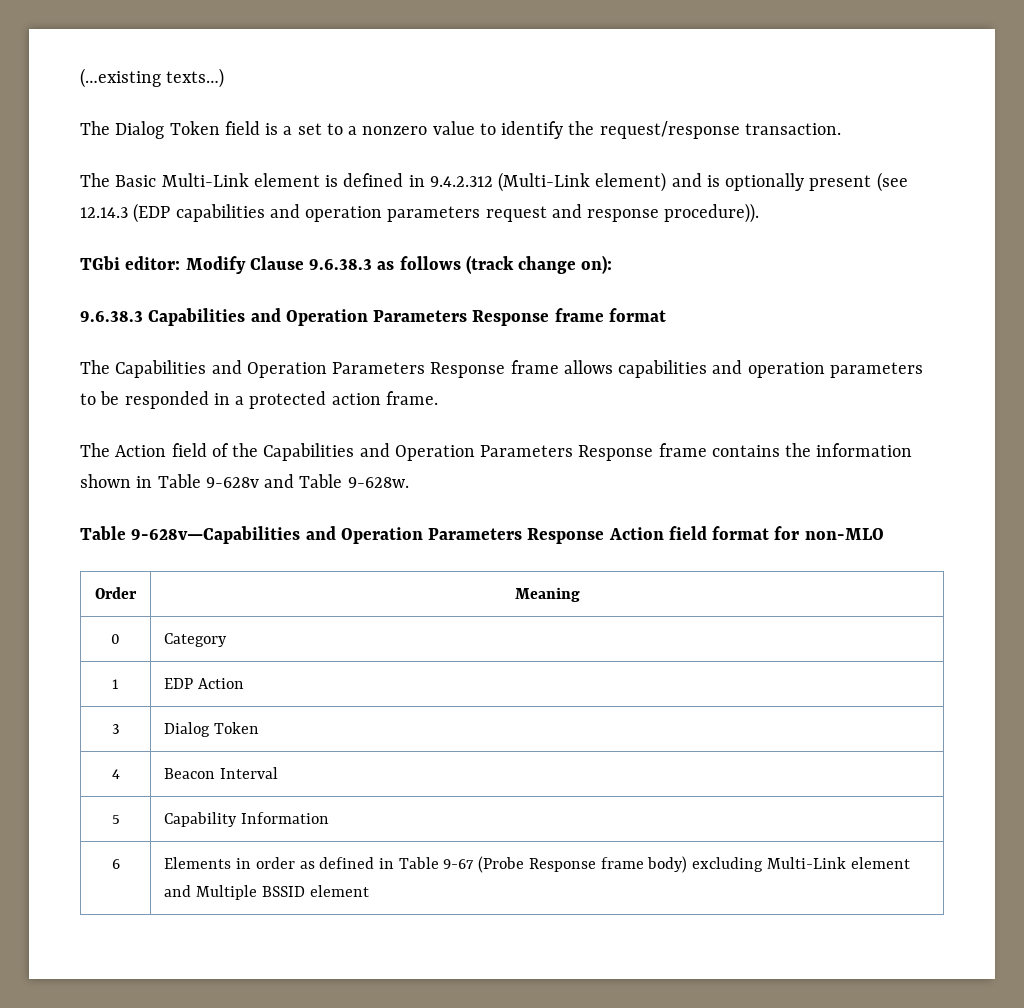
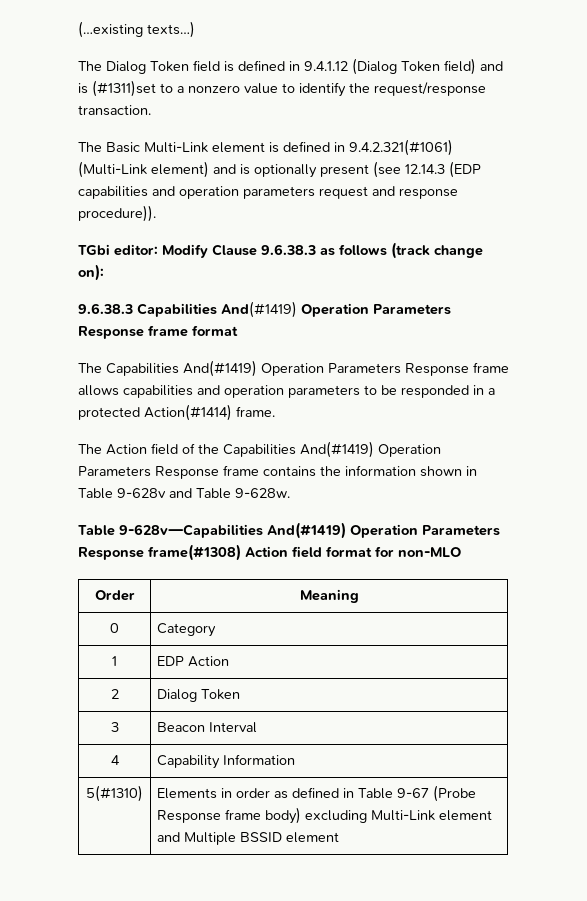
- The Dialog Token field is a set to a nonzero value to identify the request/response transaction.
+ The Dialog Token field is defined in 9.4.1.12 (Dialog Token field) and is (#1311)set to a nonzero value to identify the request/response transaction.
- The Basic Multi-Link element is defined in 9.4.2.312 (Multi-Link element) and is optionally present (see 12.14.3 (EDP capabilities and operation parameters request and response procedure)).
+ The Basic Multi-Link element is defined in 9.4.2.321(#1061) (Multi-Link element) and is optionally present (see 12.14.3 (EDP capabilities and operation parameters request and response procedure)).
- 9.6.38.3 Capabilities and Operation Parameters Response frame format
+ 9.6.38.3 Capabilities And(#1419) Operation Parameters Response frame format
- The Capabilities and Operation Parameters Response frame allows capabilities and operation parameters to be responded in a protected action frame.
+ The Capabilities And(#1419) Operation Parameters Response frame allows capabilities and operation parameters to be responded in a protected Action(#1414) frame.
- The Action field of the Capabilities and Operation Parameters Response frame contains the information shown in Table 9-628v and Table 9-628w.
+ The Action field of the Capabilities And(#1419) Operation Parameters Response frame contains the information shown in Table 9-628v and Table 9-628w.
- Table 9-628v—Capabilities and Operation Parameters Response Action field format for non-MLO
+ Table 9-628v—Capabilities And(#1419) Operation Parameters Response frame(#1308) Action field format for non-MLO
- 3 | Dialog Token
+ 2 | Dialog Token
- 4 | Beacon Interval
+ 3 | Beacon Interval
- 5 | Capability Information
+ 4 | Capability Information
- 6 | Elements in order as defined in Table 9-67 (Probe Response frame body) excluding Multi-Link element and Multiple BSSID element
+ 5(#1310) | Elements in order as defined in Table 9-67 (Probe Response frame body) excluding Multi-Link element and Multiple BSSID element

